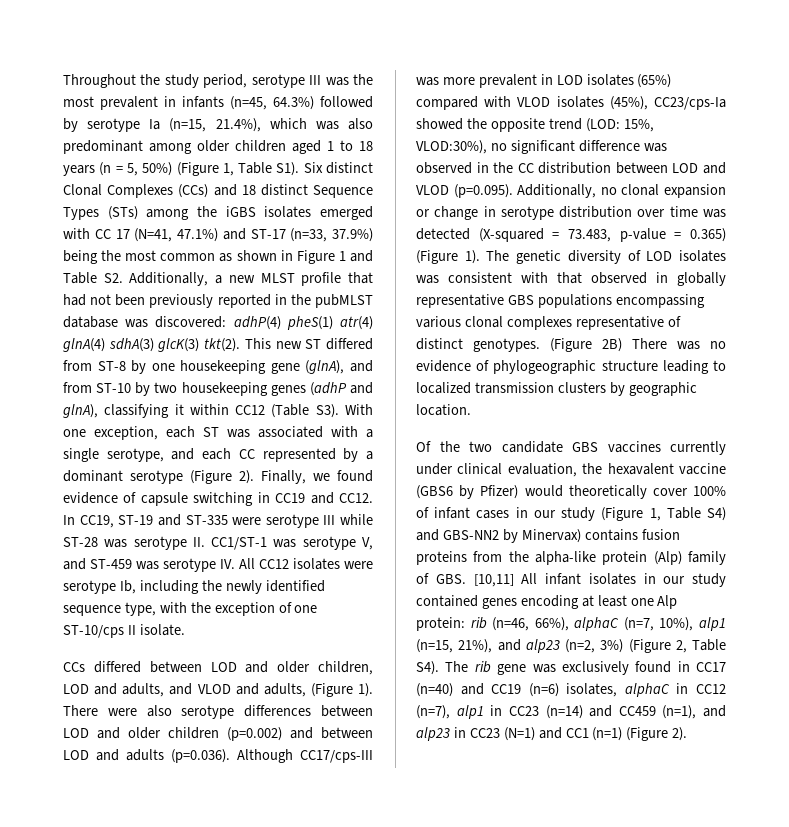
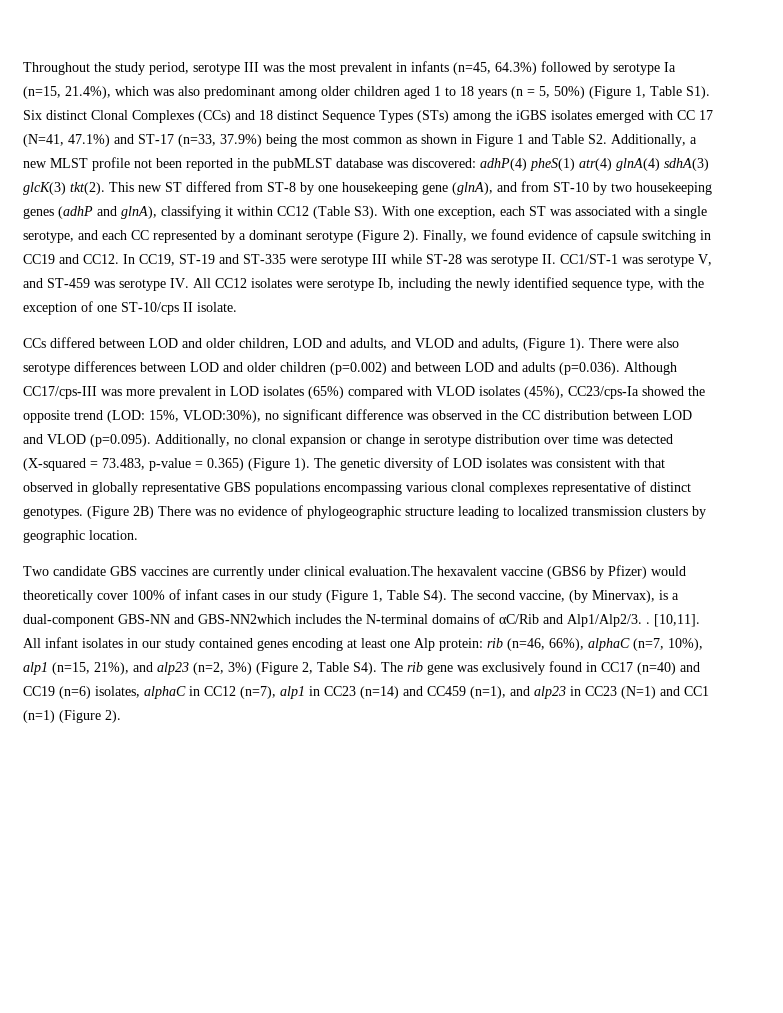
- Throughout the study period, serotype III was the most prevalent in infants (n=45, 64.3%) followed by serotype Ia (n=15, 21.4%), which was also predominant among older children aged 1 to 18 years (n = 5, 50%) (Figure 1, Table S1). Six distinct Clonal Complexes (CCs) and 18 distinct Sequence Types (STs) among the iGBS isolates emerged with CC 17 (N=41, 47.1%) and ST-17 (n=33, 37.9%) being the most common as shown in Figure 1 and Table S2. Additionally, a new MLST profile that had not been previously reported in the pubMLST database was discovered:
+ Throughout the study period, serotype III was the most prevalent in infants (n=45, 64.3%) followed by serotype Ia (n=15, 21.4%), which was also predominant among older children aged 1 to 18 years (n = 5, 50%) (Figure 1, Table S1). Six distinct Clonal Complexes (CCs) and 18 distinct Sequence Types (STs) among the iGBS isolates emerged with CC 17 (N=41, 47.1%) and ST-17 (n=33, 37.9%) being the most common as shown in Figure 1 and Table S2. Additionally, a new MLST profile not been reported in the pubMLST database was discovered:
- Of the two candidate GBS vaccines currently under clinical evaluation, the hexavalent vaccine (GBS6 by Pfizer) would theoretically cover 100% of infant cases in our study (Figure 1, Table S4) and GBS-NN2 by Minervax) contains fusion proteins from the alpha-like protein (Alp) family of GBS. [10,11] All infant isolates in our study contained genes encoding at least one Alp protein:
+ Two candidate GBS vaccines are currently under clinical evaluation.The hexavalent vaccine (GBS6 by Pfizer) would theoretically cover 100% of infant cases in our study (Figure 1, Table S4). The second vaccine, (by Minervax), is a dual-component GBS-NN and GBS-NN2which includes the N-terminal domains of αC/Rib and Alp1/Alp2/3. . [10,11]. All infant isolates in our study contained genes encoding at least one Alp protein:

